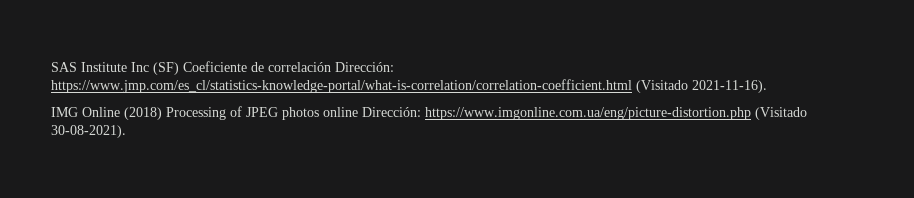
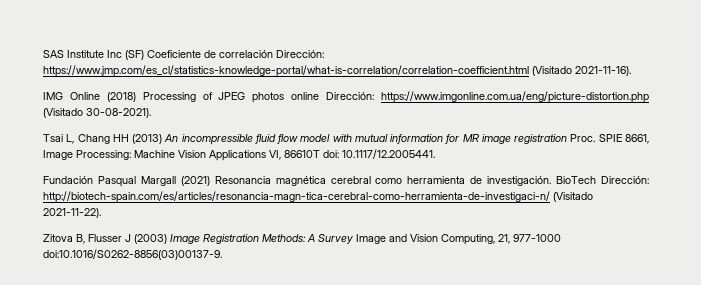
+ Tsai L, Chang HH (2013) An incompressible fluid flow model with mutual information for MR image registration Proc. SPIE 8661, Image Processing: Machine Vision Applications VI, 86610T doi: 10.1117/12.2005441.
+ Fundación Pasqual Margall (2021) Resonancia magnética cerebral como herramienta de investigación. BioTech Dirección: http://biotech-spain.com/es/articles/resonancia-magn-tica-cerebral-como-herramienta-de-investigaci-n/ (Visitado 2021-11-22).
+ Zitova B, Flusser J (2003) Image Registration Methods: A Survey Image and Vision Computing, 21, 977-1000 doi:10.1016/S0262-8856(03)00137-9.

